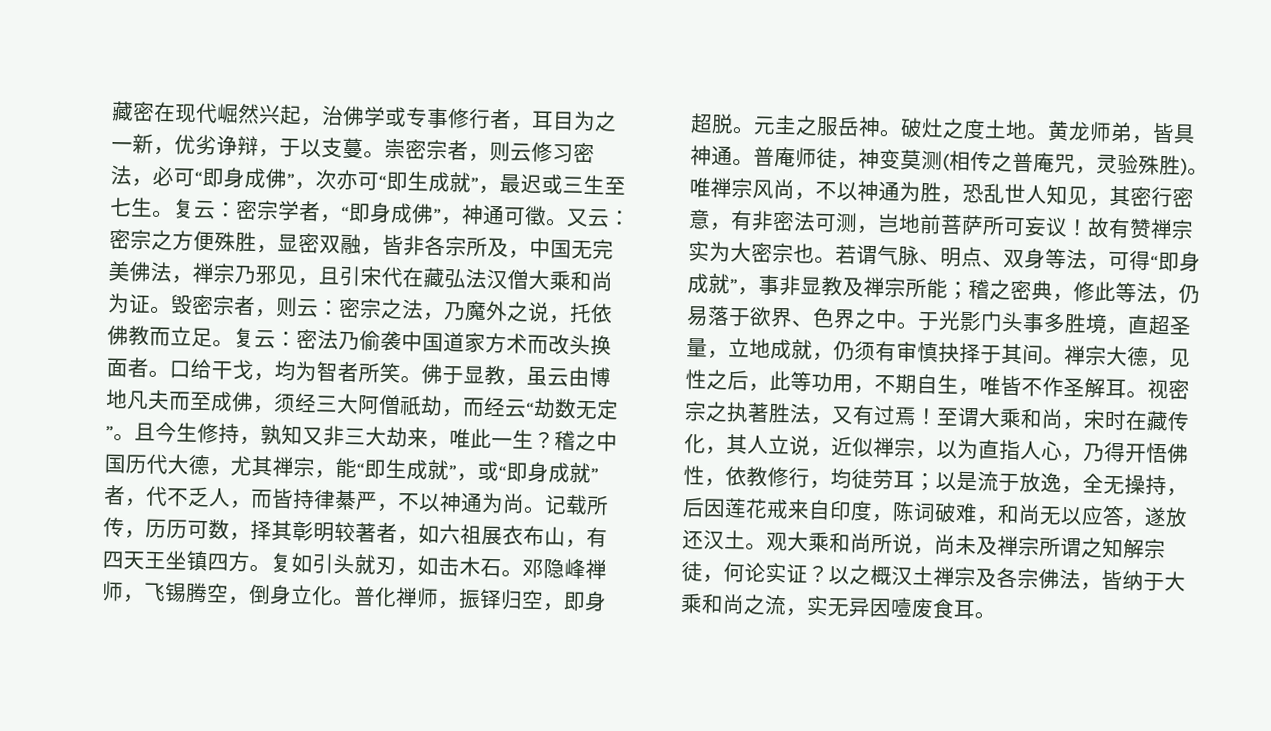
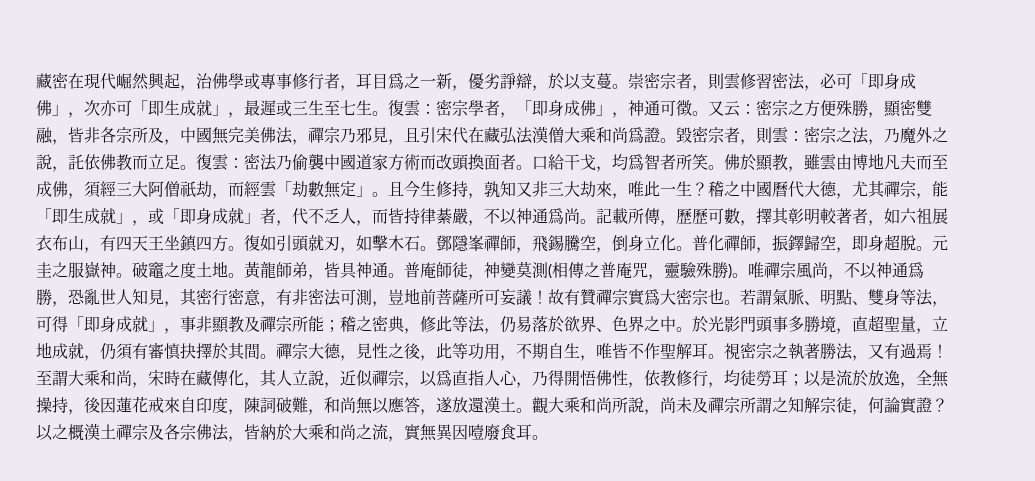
- 藏密在现代崛然兴起，治佛学或专事修行者，耳目为之一新，优劣诤辩，于以支蔓。
+ 藏密在現代崛然興起，治佛學或專事修行者，耳目爲之一新，優劣諍辯，於以支蔓。
- 崇密宗者，则云修习密法，必可“即身成佛”，次亦可“即生成就”，最迟或三生至七生。
+ 崇密宗者，則雲修習密法，必可「即身成佛」，次亦可「即生成就」，最遲或三生至七生。
- 复云：密宗学者，“即身成佛”，神通可徵。
+ 復雲：密宗學者，「即身成佛」，神通可徵。
- 又云：密宗之方便殊胜，显密双融，皆非各宗所及，中国无完美佛法，禅宗乃邪见，且引宋代在藏弘法汉僧大乘和尚为证。毁密宗者，则云：密宗之法，乃魔外之说，托依佛教而立足。
+ 又云：密宗之方便殊勝，顯密雙融，皆非各宗所及，中國無完美佛法，禪宗乃邪見，且引宋代在藏弘法漢僧大乘和尚爲證。毀密宗者，則雲：密宗之法，乃魔外之說，託依佛教而立足。
- 复云：密法乃偷袭中国道家方术而改头换面者。
+ 復雲：密法乃偷襲中國道家方術而改頭換面者。
- 口给干戈，均为智者所笑。
+ 口給干戈，均爲智者所笑。
- 佛于显教，虽云由博地凡夫而至成佛，须经三大阿僧祇劫，而经云“劫数无定”。
+ 佛於顯教，雖雲由博地凡夫而至成佛，須經三大阿僧祇劫，而經雲「劫數無定」。
- 且今生修持，孰知又非三大劫来，唯此一生？
+ 且今生修持，孰知又非三大劫來，唯此一生？
- 稽之中国历代大德，尤其禅宗，能“即生成就”，或“即身成就”者，代不乏人，而皆持律綦严，不以神通为尚。记载所传，历历可数，择其彰明较著者，如六祖展衣布山，有四天王坐镇四方。复如引头就刃，如击木石。邓隐峰禅师，飞锡腾空，倒身立化。
+ 稽之中國曆代大德，尤其禪宗，能「即生成就」，或「即身成就」者，代不乏人，而皆持律綦嚴，不以神通爲尚。記載所傳，歷歷可數，擇其彰明較著者，如六祖展衣布山，有四天王坐鎮四方。復如引頭就刃，如擊木石。鄧隱峯禪師，飛錫騰空，倒身立化。
- 普化禅师，振铎归空，即身超脱。
+ 普化禪師，振鐸歸空，即身超脫。
- 元圭之服岳神。破灶之度土地。
+ 元圭之服嶽神。破竈之度土地。
- 黄龙师弟，皆具神通。
+ 黃龍師弟，皆具神通。
- 普庵师徒，神变莫测(相传之普庵咒，灵验殊胜)。
+ 普庵師徒，神變莫測(相傳之普庵咒，靈驗殊勝)。
- 唯禅宗风尚，不以神通为胜，恐乱世人知见，其密行密意，有非密法可测，岂地前菩萨所可妄议！故有赞禅宗实为大密宗也。若谓气脉、明点、双身等法，可得“即身成就”，事非显教及禅宗所能；稽之密典，修此等法，仍易落于欲界、色界之中。
+ 唯禪宗風尚，不以神通爲勝，恐亂世人知見，其密行密意，有非密法可測，豈地前菩薩所可妄議！故有贊禪宗實爲大密宗也。若謂氣脈、明點、雙身等法，可得「即身成就」，事非顯教及禪宗所能；稽之密典，修此等法，仍易落於欲界、色界之中。
- 于光影门头事多胜境，直超圣量，立地成就，仍须有审慎抉择于其间。禅宗大德，见性之后，此等功用，不期自生，唯皆不作圣解耳。视密宗之执著胜法，又有过焉！至谓大乘和尚，宋时在藏传化，其人立说，近似禅宗，以为直指人心，乃得开悟佛性，依教修行，均徒劳耳；以是流于放逸，全无操持，后因莲花戒来自印度，陈词破难，和尚无以应答，遂放还汉土。观大乘和尚所说，尚未及禅宗所谓之知解宗徒，何论实证？
+ 於光影門頭事多勝境，直超聖量，立地成就，仍須有審慎抉擇於其間。禪宗大德，見性之後，此等功用，不期自生，唯皆不作聖解耳。視密宗之執著勝法，又有過焉！至謂大乘和尚，宋時在藏傳化，其人立說，近似禪宗，以爲直指人心，乃得開悟佛性，依教修行，均徒勞耳；以是流於放逸，全無操持，後因蓮花戒來自印度，陳詞破難，和尚無以應答，遂放還漢土。觀大乘和尚所說，尚未及禪宗所謂之知解宗徒，何論實證？
- 以之概汉土禅宗及各宗佛法，皆纳于大乘和尚之流，实无异因噎废食耳。
+ 以之概漢土禪宗及各宗佛法，皆納於大乘和尚之流，實無異因噎廢食耳。

